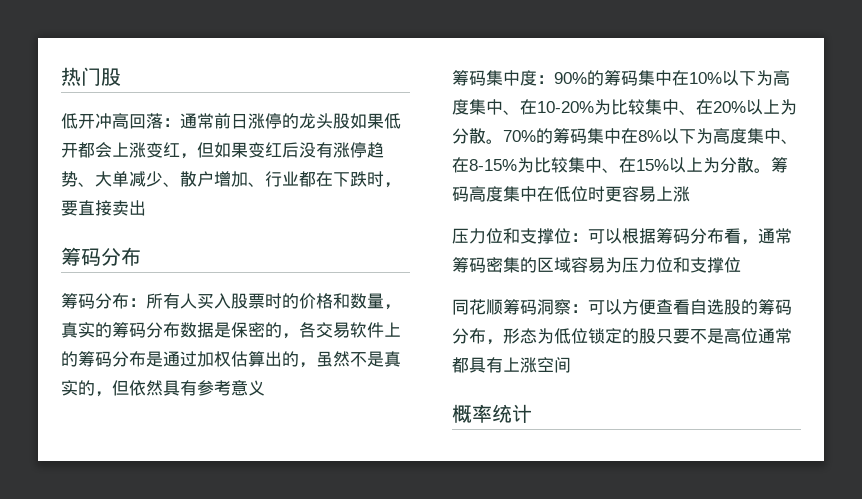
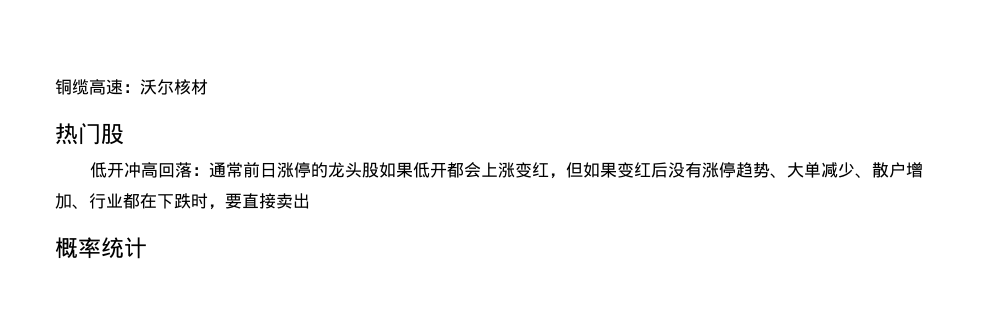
+ 铜缆高速：沃尔核材
  低开冲高回落：通常前日涨停的龙头股如果低开都会上涨变红，但如果变红后没有涨停趋势、大单减少、散户增加、行业都在下跌时，要直接卖出
- 筹码分布
- 筹码分布：所有人买入股票时的价格和数量，真实的筹码分布数据是保密的，各交易软件上的筹码分布是通过加权估算出的，虽然不是真实的，但依然具有参考意义
- 筹码集中度：90%的筹码集中在10%以下为高度集中、在10-20%为比较集中、在20%以上为分散。70%的筹码集中在8%以下为高度集中、在8-15%为比较集中、在15%以上为分散。筹码高度集中在低位时更容易上涨
- 压力位和支撑位：可以根据筹码分布看，通常筹码密集的区域容易为压力位和支撑位
- 同花顺筹码洞察：可以方便查看自选股的筹码分布，形态为低位锁定的股只要不是高位通常都具有上涨空间

